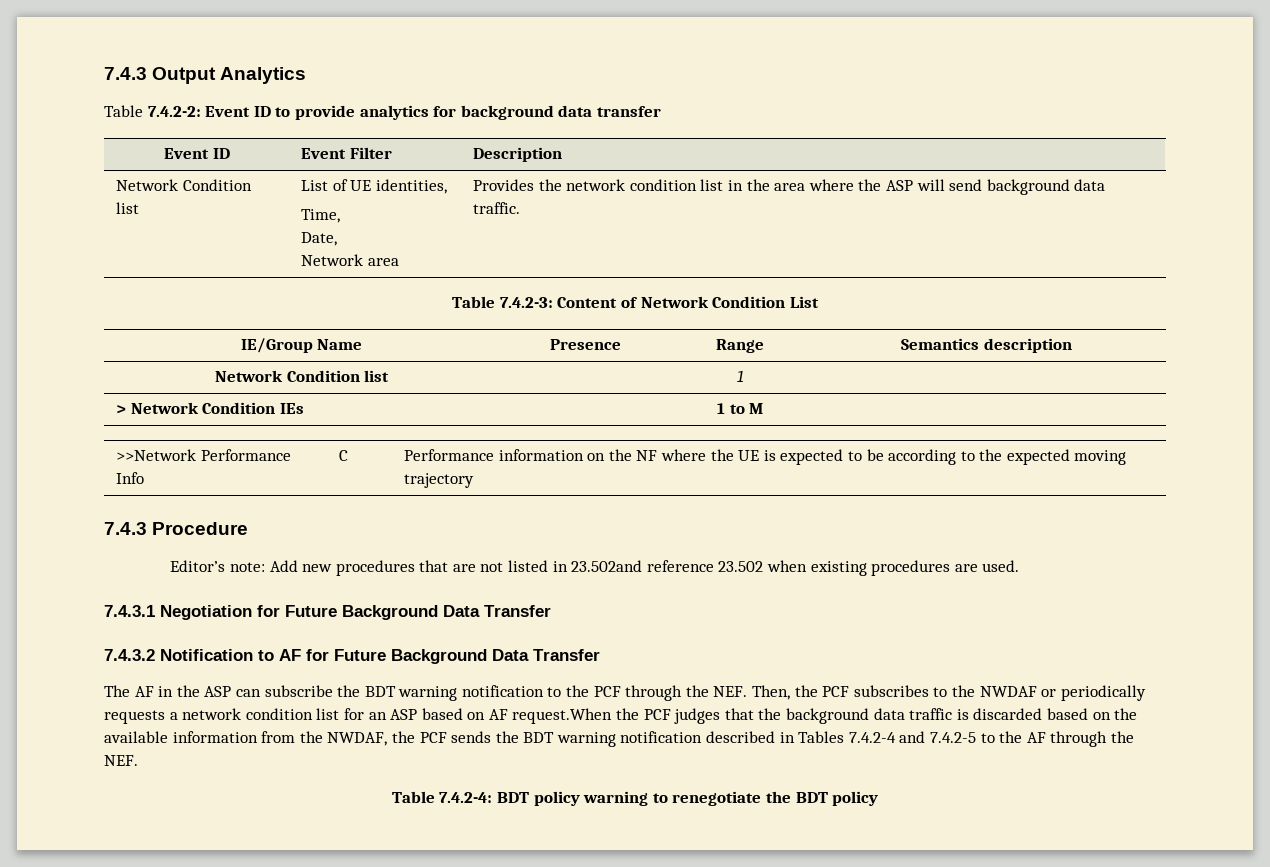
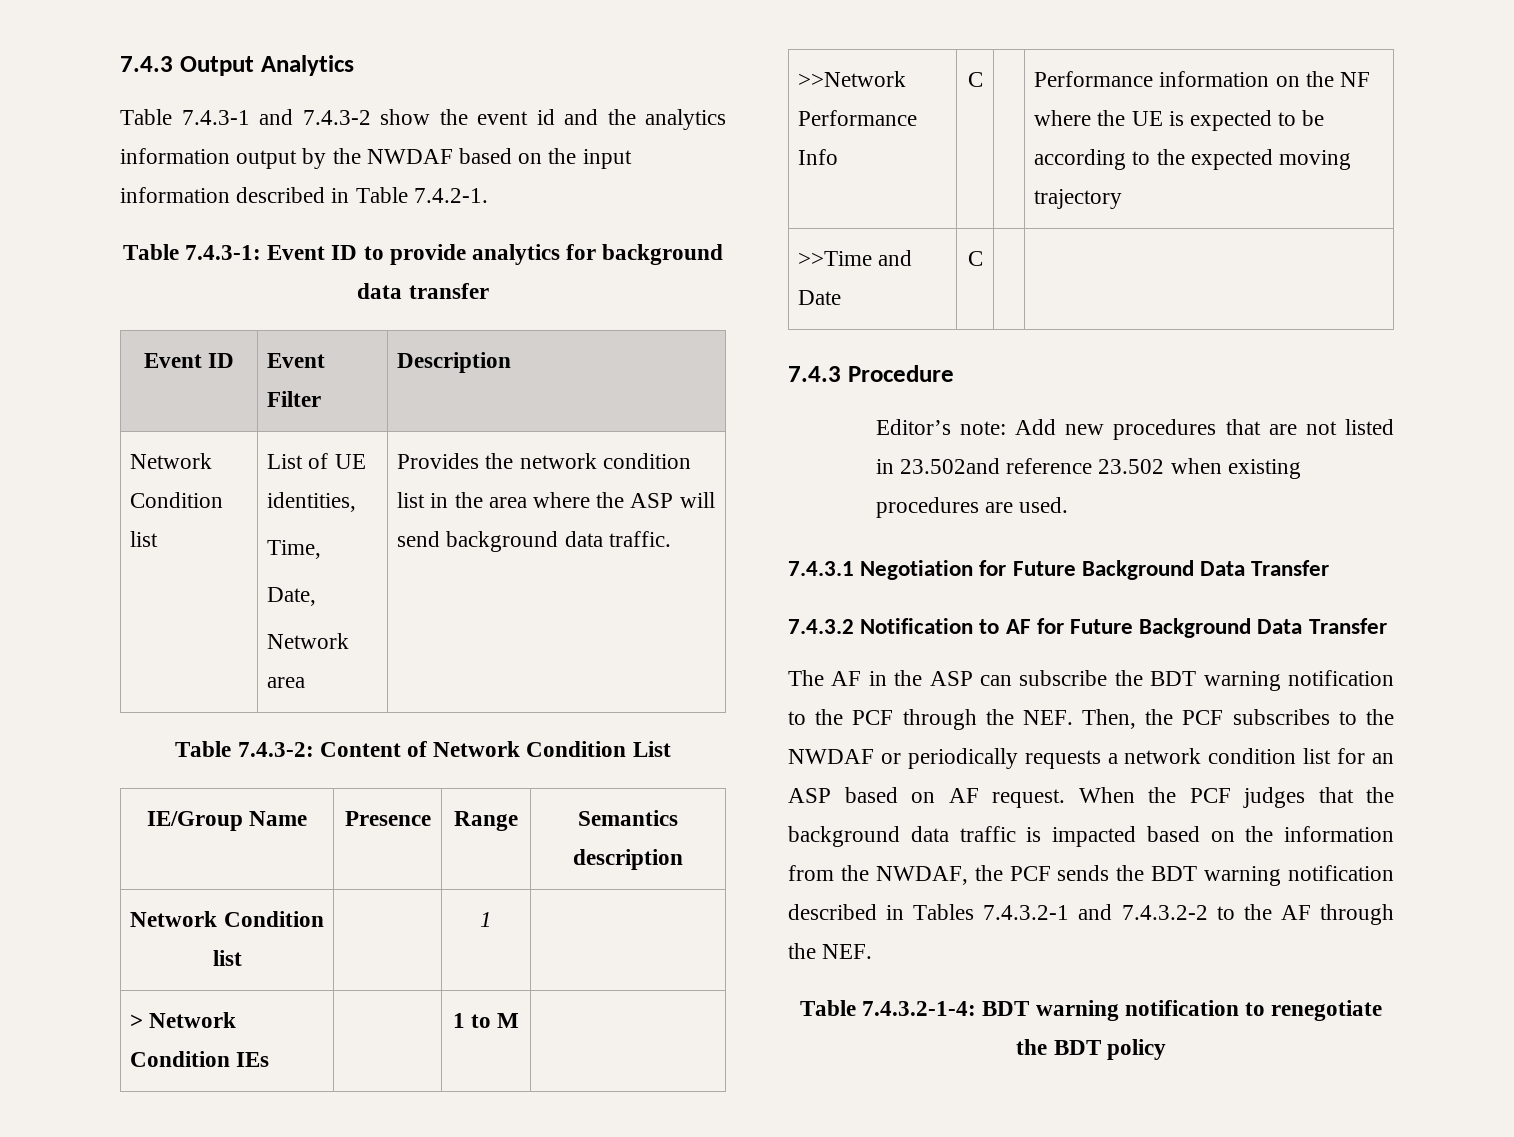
- Table 7.4.2-2: Event ID to provide analytics for background data transfer
+ Table 7.4.3-1 and 7.4.3-2 show the event id and the analytics information output by the NWDAF based on the input information described in Table 7.4.2-1.
+ Table 7.4.3-1: Event ID to provide analytics for background data transfer
- Table 7.4.2-3: Content of Network Condition List
+ Table 7.4.3-2: Content of Network Condition List
+ >>Time and Date | C | |
- The AF in the ASP can subscribe the BDT warning notification to the PCF through the NEF. Then, the PCF subscribes to the NWDAF or periodically requests a network condition list for an ASP based on AF request.When the PCF judges that the background data traffic is discarded based on the available information from the NWDAF, the PCF sends the BDT warning notification described in Tables 7.4.2-4 and 7.4.2-5 to the AF through the NEF.
+ The AF in the ASP can subscribe the BDT warning notification to the PCF through the NEF. Then, the PCF subscribes to the NWDAF or periodically requests a network condition list for an ASP based on AF request. When the PCF judges that the background data traffic is impacted based on the information from the NWDAF, the PCF sends the BDT warning notification described in Tables 7.4.3.2-1 and 7.4.3.2-2 to the AF through the NEF.
- Table 7.4.2-4: BDT policy warning to renegotiate the BDT policy
+ Table 7.4.3.2-1-4: BDT warning notification to renegotiate the BDT policy

